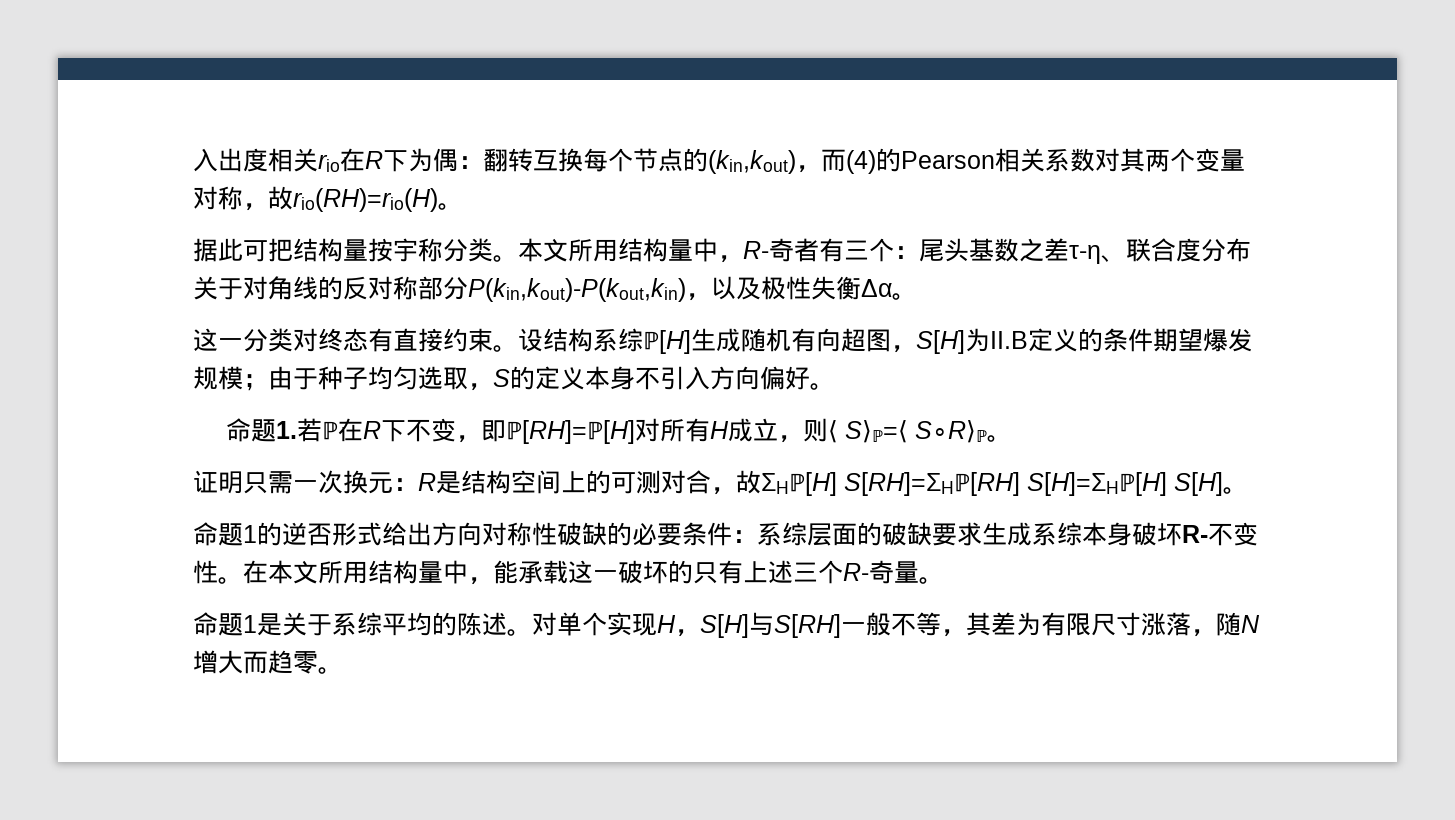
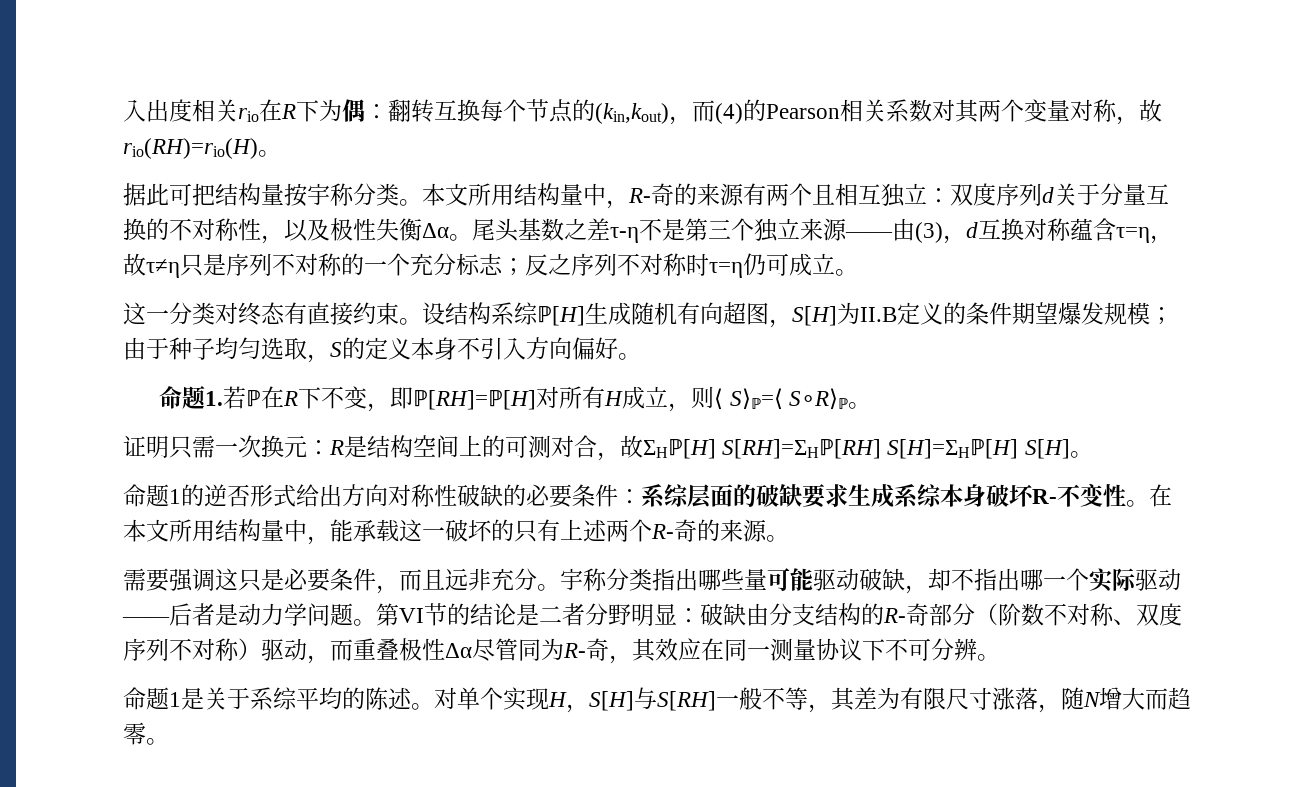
- 本文所用结构量中，R-奇者有三个：尾头基数之差τ-η、联合度分布关于对角线的反对称部分P(kin,kout)-P(kout,kin)，以及极性失衡Δα。
+ 本文所用结构量中，R-奇的来源有两个且相互独立：双度序列d关于分量互换的不对称性，以及极性失衡Δα。尾头基数之差τ-η不是第三个独立来源——由(3)，d互换对称蕴含τ=η，故τ≠η只是序列不对称的一个充分标志；反之序列不对称时τ=η仍可成立。
- 在本文所用结构量中，能承载这一破坏的只有上述三个R-奇量。
+ 在本文所用结构量中，能承载这一破坏的只有上述两个R-奇的来源。
+ 需要强调这只是必要条件，而且远非充分。宇称分类指出哪些量可能驱动破缺，却不指出哪一个实际驱动——后者是动力学问题。第VI节的结论是二者分野明显：破缺由分支结构的R-奇部分（阶数不对称、双度序列不对称）驱动，而重叠极性Δα尽管同为R-奇，其效应在同一测量协议下不可分辨。

